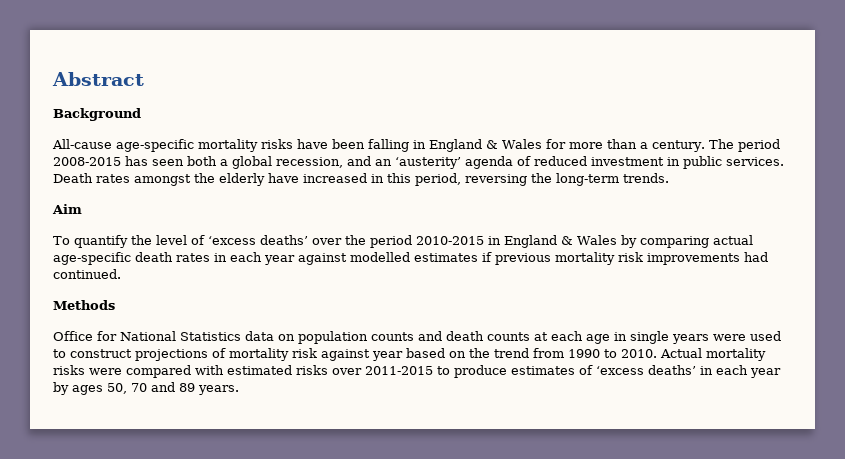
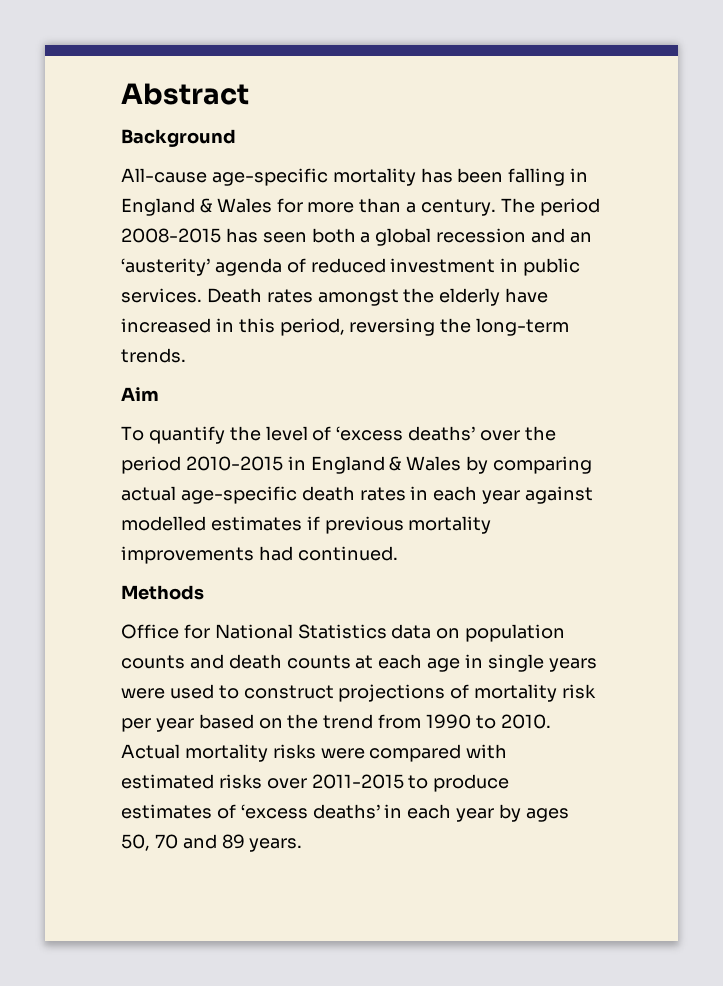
- All-cause age-specific mortality risks have been falling in England & Wales for more than a century.
+ All-cause age-specific mortality has been falling in England & Wales for more than a century.
- The period 2008-2015 has seen both a global recession, and an ‘austerity’ agenda of reduced investment in public services.
+ The period 2008-2015 has seen both a global recession and an ‘austerity’ agenda of reduced investment in public services.
- To quantify the level of ‘excess deaths’ over the period 2010-2015 in England & Wales by comparing actual age-specific death rates in each year against modelled estimates if previous mortality risk improvements had continued.
+ To quantify the level of ‘excess deaths’ over the period 2010-2015 in England & Wales by comparing actual age-specific death rates in each year against modelled estimates if previous mortality improvements had continued.
- Office for National Statistics data on population counts and death counts at each age in single years were used to construct projections of mortality risk against year based on the trend from 1990 to 2010.
+ Office for National Statistics data on population counts and death counts at each age in single years were used to construct projections of mortality risk per year based on the trend from 1990 to 2010.

